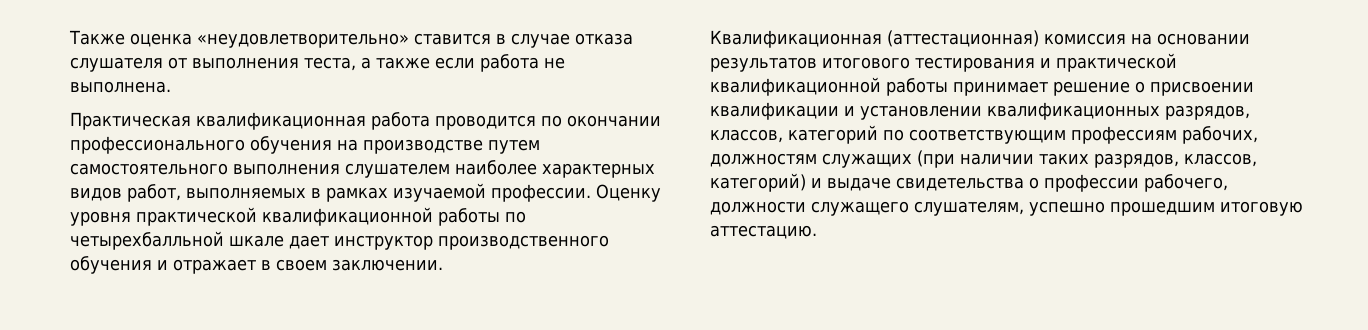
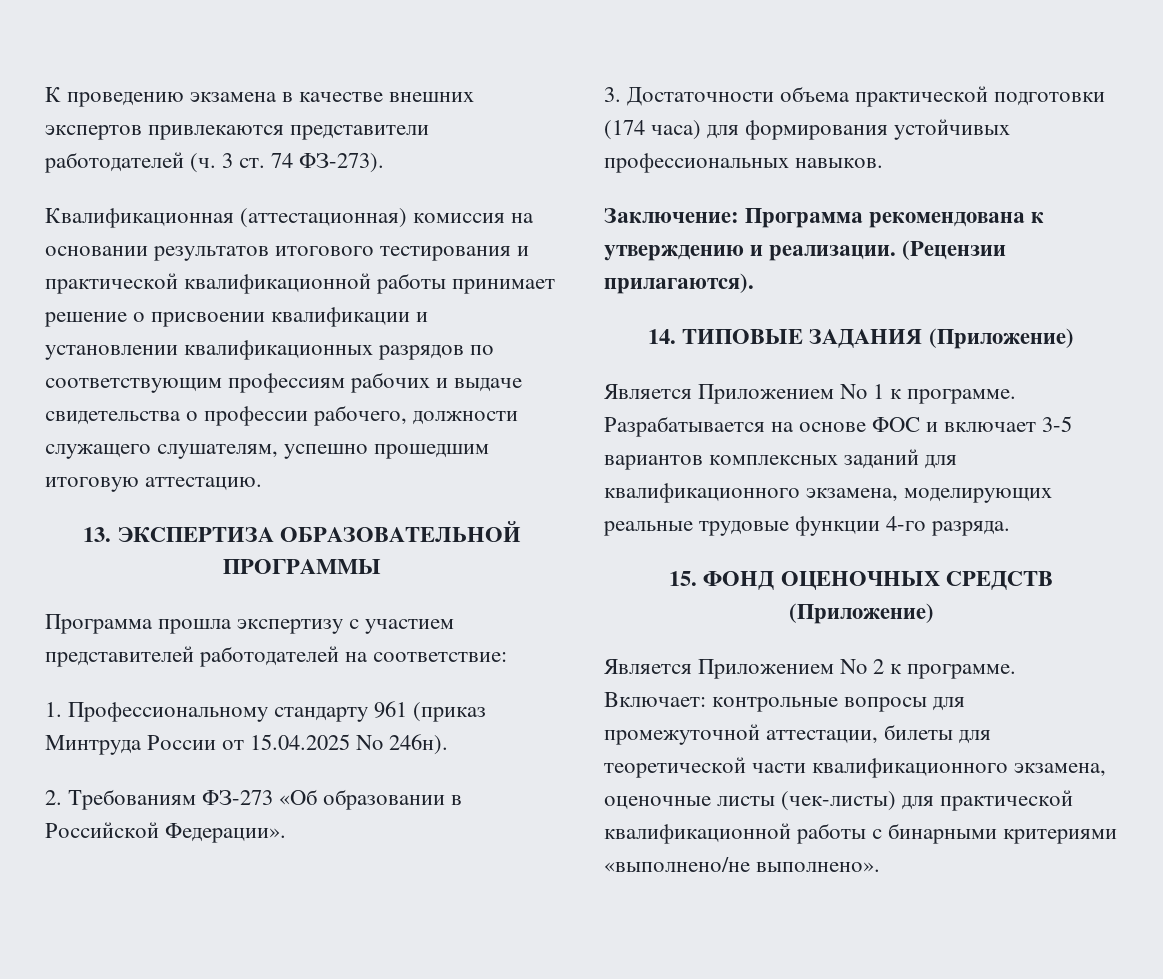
- Также оценка «неудовлетворительно» ставится в случае отказа слушателя от выполнения теста, а также если работа не выполнена.
- Практическая квалификационная работа проводится по окончании профессионального обучения на производстве путем самостоятельного выполнения слушателем наиболее характерных видов работ, выполняемых в рамках изучаемой профессии. Оценку уровня практической квалификационной работы по четырехбалльной шкале дает инструктор производственного обучения и отражает в своем заключении.
+ К проведению экзамена в качестве внешних экспертов привлекаются представители работодателей (ч. 3 ст. 74 ФЗ-273).
- Квалификационная (аттестационная) комиссия на основании результатов итогового тестирования и практической квалификационной работы принимает решение о присвоении квалификации и установлении квалификационных разрядов, классов, категорий по соответствующим профессиям рабочих, должностям служащих (при наличии таких разрядов, классов, категорий) и выдаче свидетельства о профессии рабочего, должности служащего слушателям, успешно прошедшим итоговую аттестацию.
+ Квалификационная (аттестационная) комиссия на основании результатов итогового тестирования и практической квалификационной работы принимает решение о присвоении квалификации и установлении квалификационных разрядов по соответствующим профессиям рабочих и выдаче свидетельства о профессии рабочего, должности служащего слушателям, успешно прошедшим итоговую аттестацию.
+ 13. ЭКСПЕРТИЗА ОБРАЗОВАТЕЛЬНОЙ ПРОГРАММЫ
+ Программа прошла экспертизу с участием представителей работодателей на соответствие:
+ 1. Профессиональному стандарту 961 (приказ Минтруда России от 15.04.2025 No 246н).
+ 2. Требованиям ФЗ-273 «Об образовании в Российской Федерации».
+ 3. Достаточности объема практической подготовки (174 часа) для формирования устойчивых профессиональных навыков.
+ Заключение: Программа рекомендована к утверждению и реализации. (Рецензии прилагаются).
+ 14. ТИПОВЫЕ ЗАДАНИЯ (Приложение)
+ Является Приложением No 1 к программе. Разрабатывается на основе ФОС и включает 3-5 вариантов комплексных заданий для квалификационного экзамена, моделирующих реальные трудовые функции 4-го разряда.
+ 15. ФОНД ОЦЕНОЧНЫХ СРЕДСТВ (Приложение)
+ Является Приложением No 2 к программе. Включает: контрольные вопросы для промежуточной аттестации, билеты для теоретической части квалификационного экзамена, оценочные листы (чек-листы) для практической квалификационной работы с бинарными критериями «выполнено/не выполнено».

